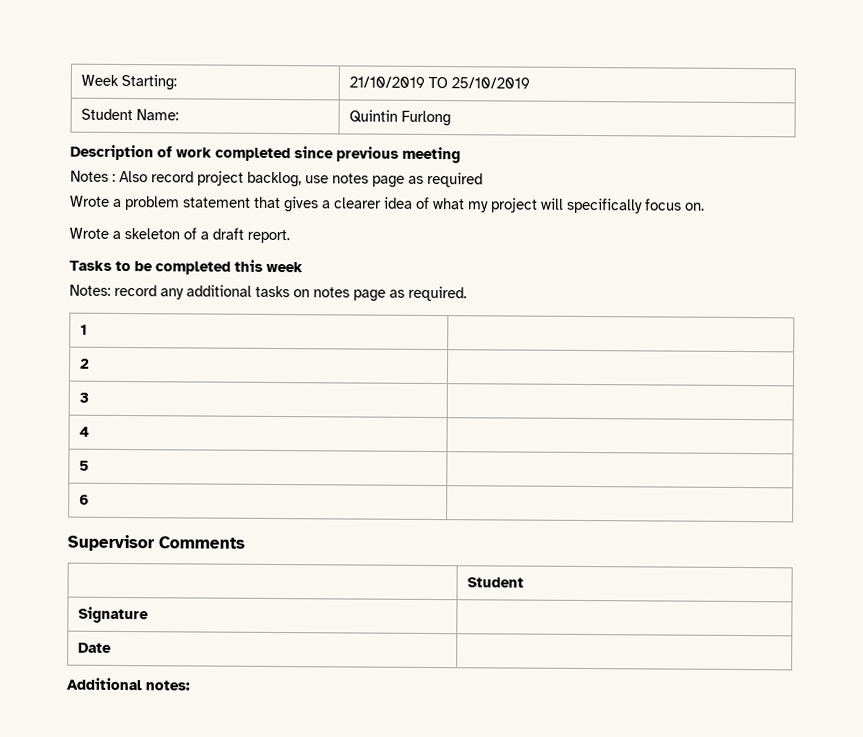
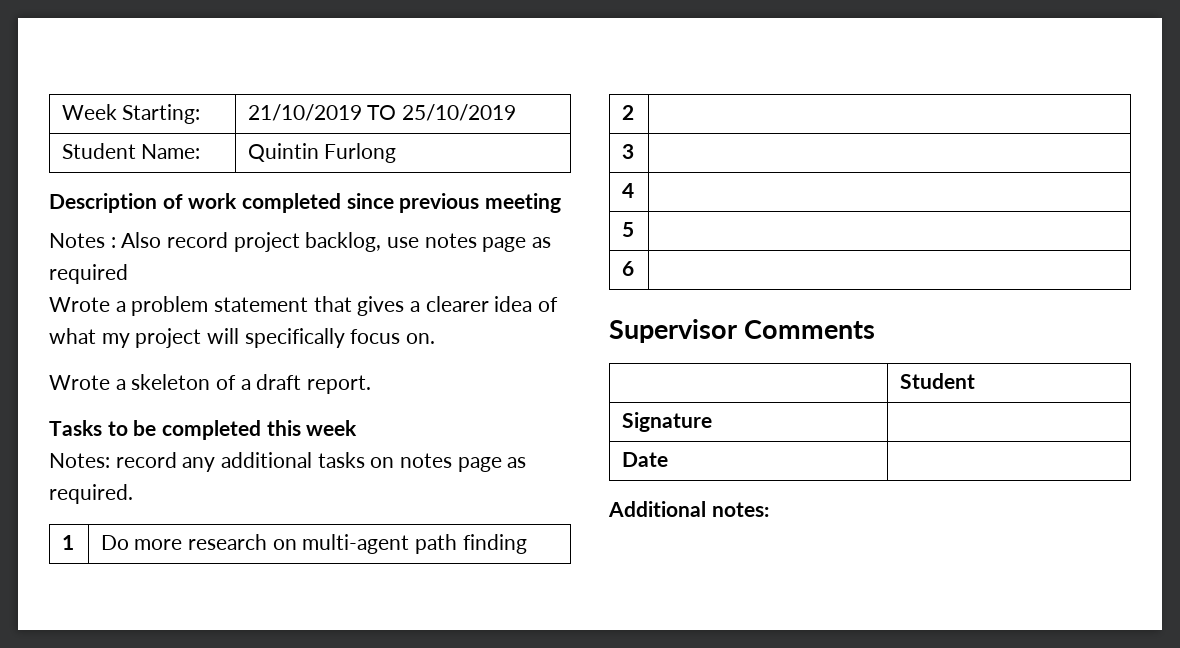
- 1 |
+ 1 | Do more research on multi-agent path finding

